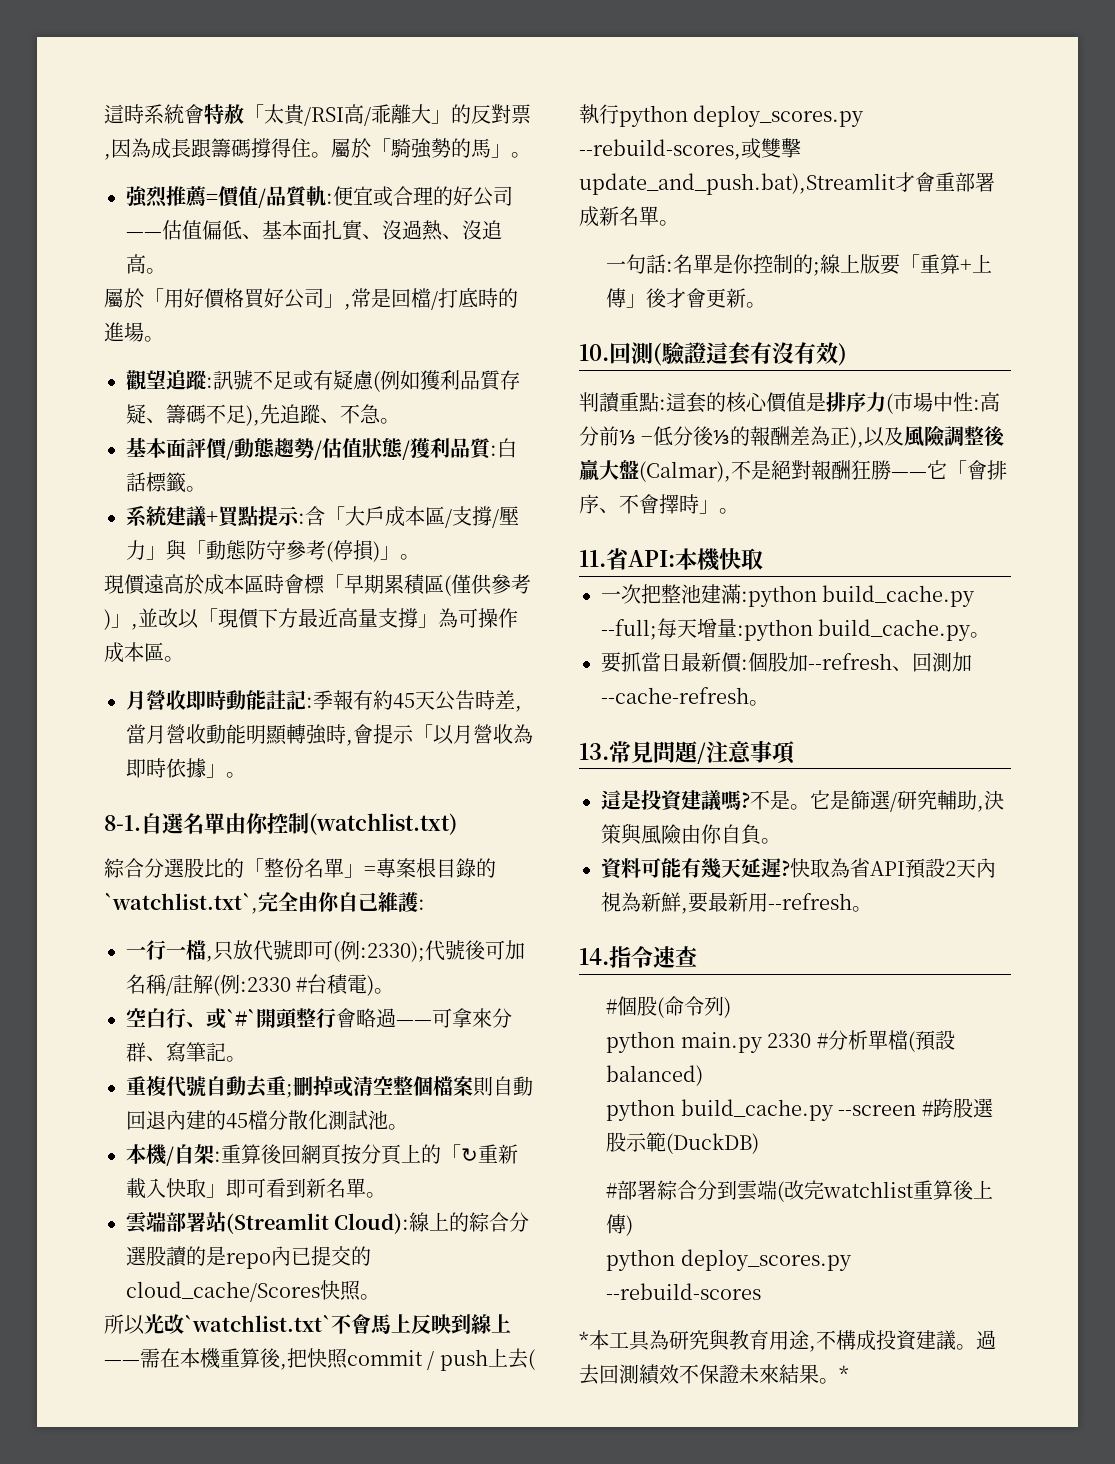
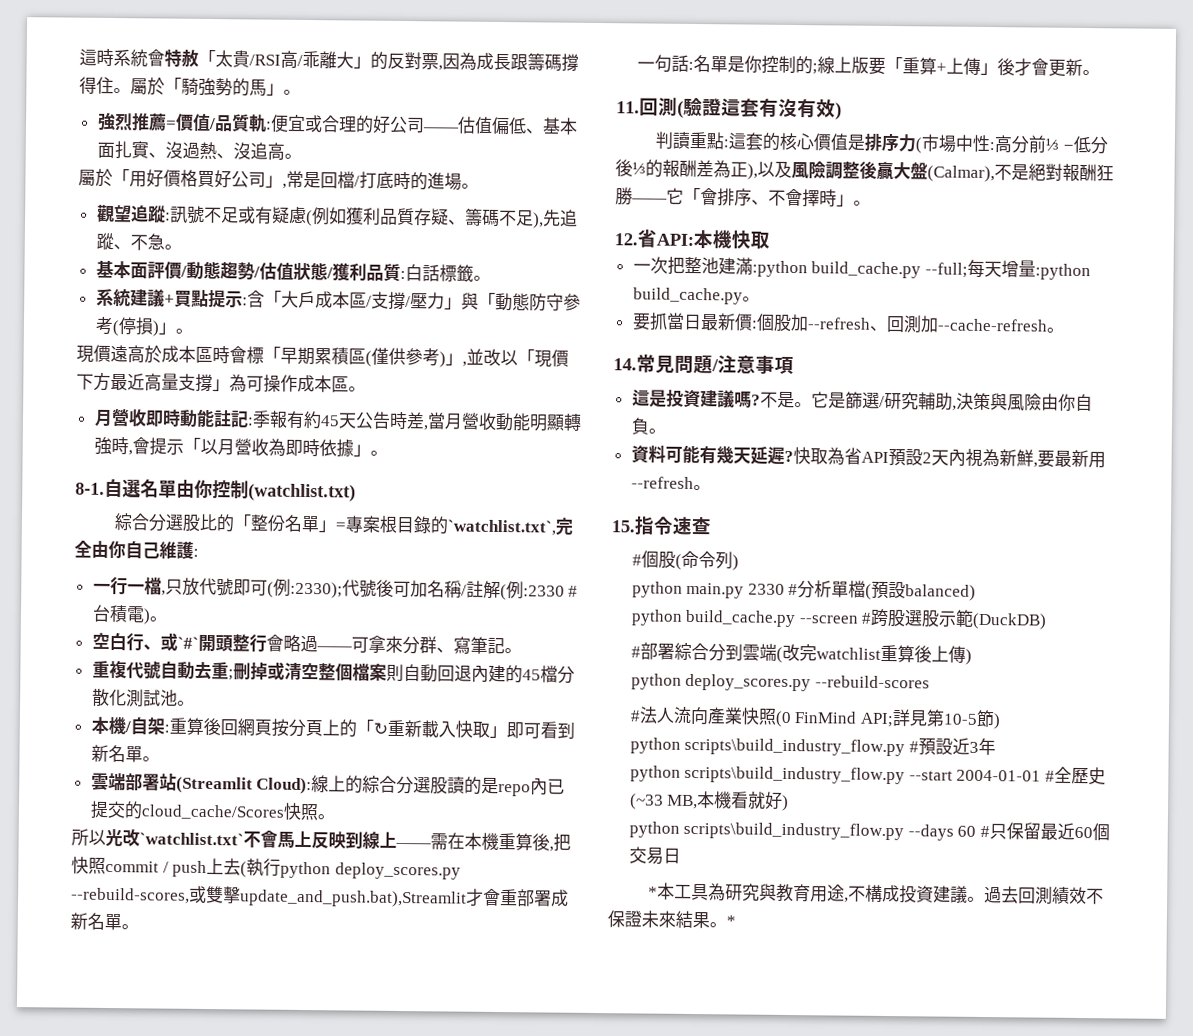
- 10.回測(驗證這套有沒有效)
+ 11.回測(驗證這套有沒有效)
- 11.省API:本機快取
+ 12.省API:本機快取
- 13.常見問題/注意事項
+ 14.常見問題/注意事項
- 14.指令速查
+ 15.指令速查
+ #法人流向產業快照(0 FinMind API;詳見第10-5節)
+ python scripts\build_industry_flow.py #預設近3年
+ python scripts\build_industry_flow.py --start 2004-01-01 #全歷史(~33 MB,本機看就好)
+ python scripts\build_industry_flow.py --days 60 #只保留最近60個交易日

